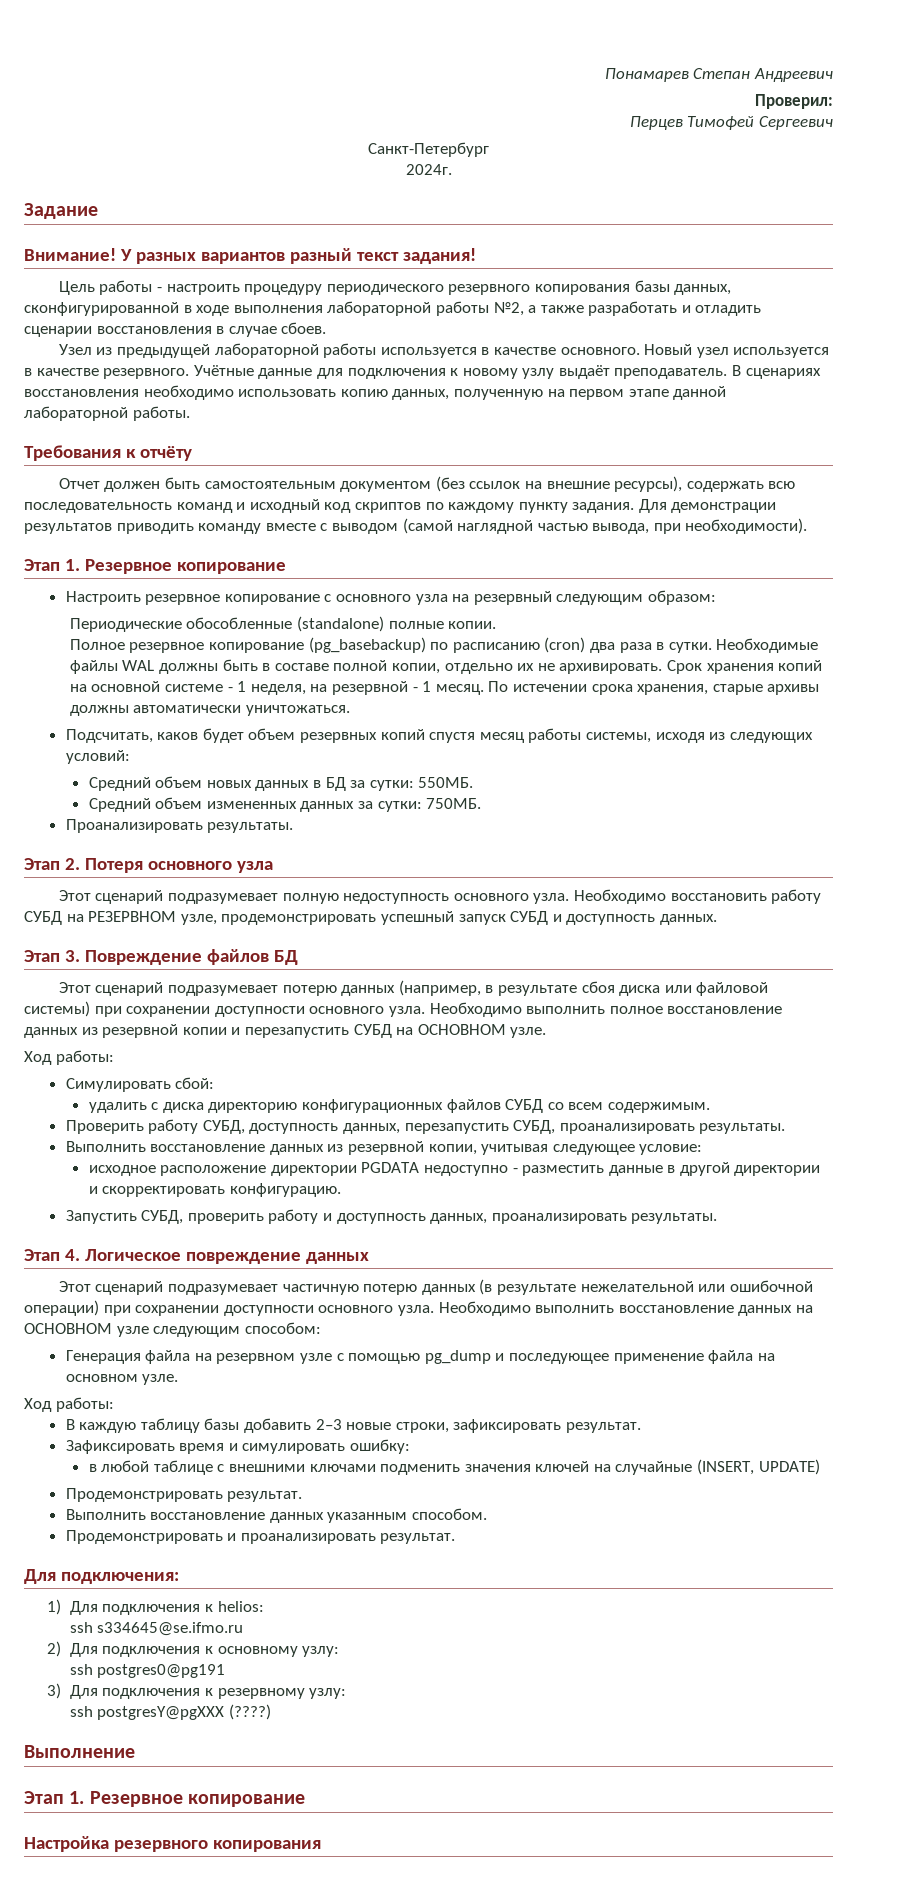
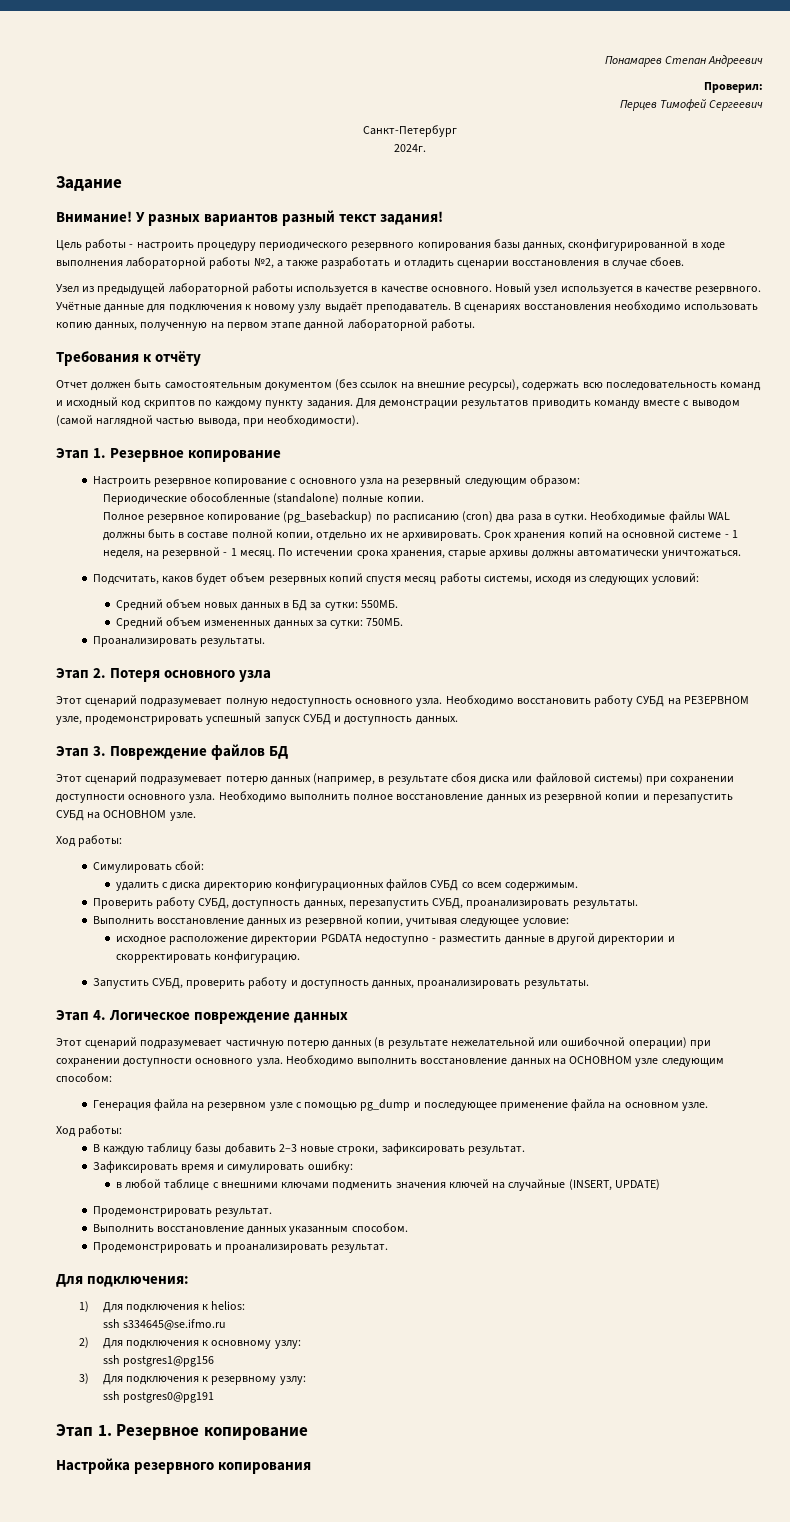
- ssh postgres0@pg191
+ ssh postgres1@pg156
- ssh postgresY@pgXXX (????)
- Выполнение
+ ssh postgres0@pg191

